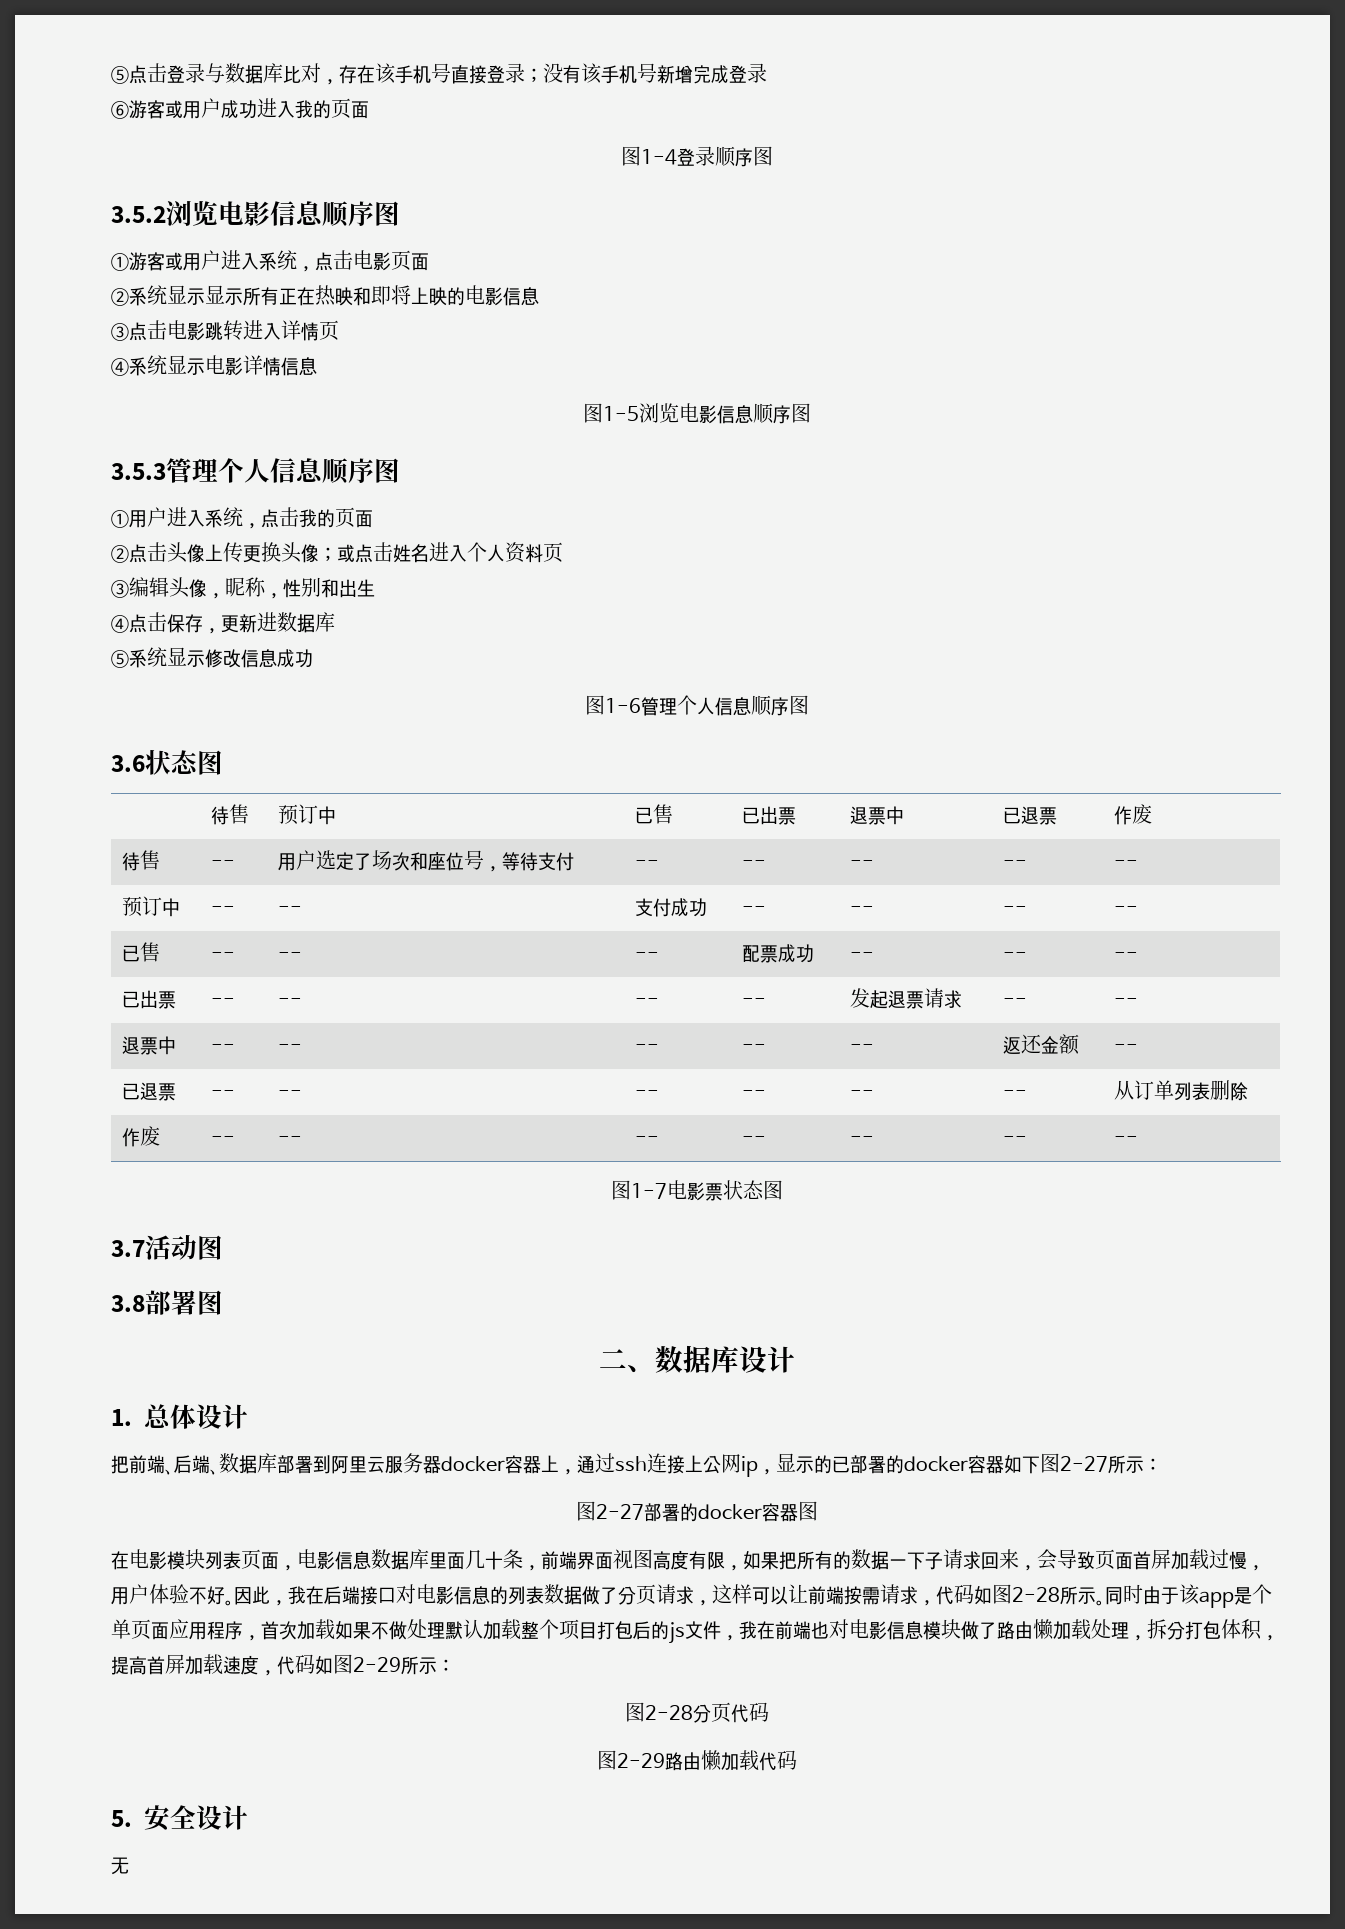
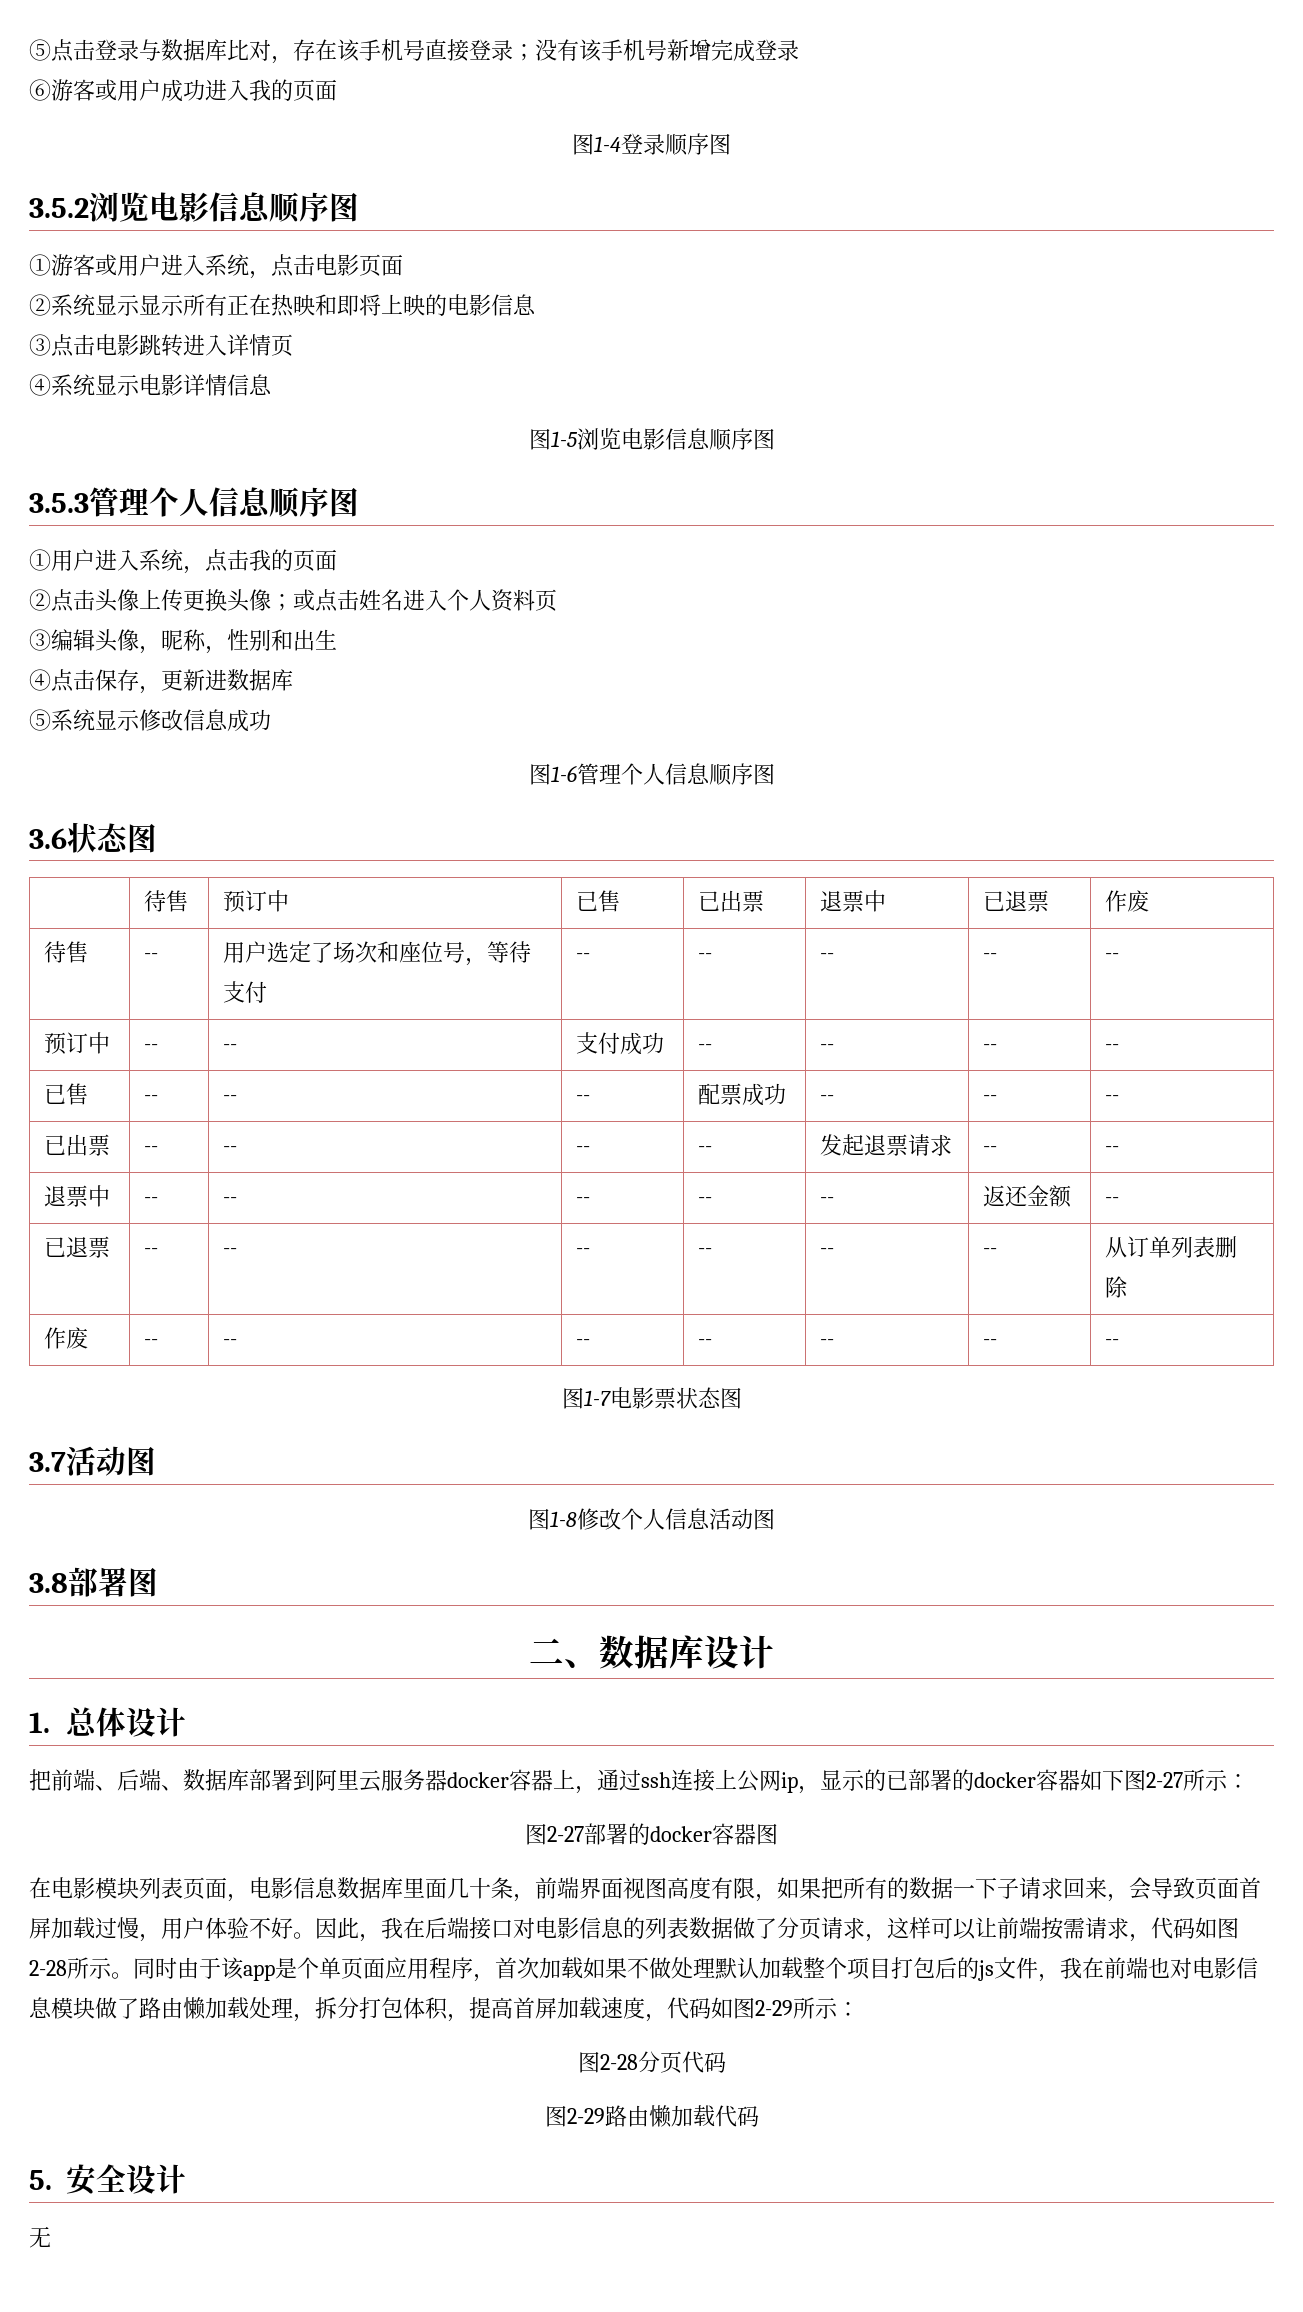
+ 图1-8修改个人信息活动图

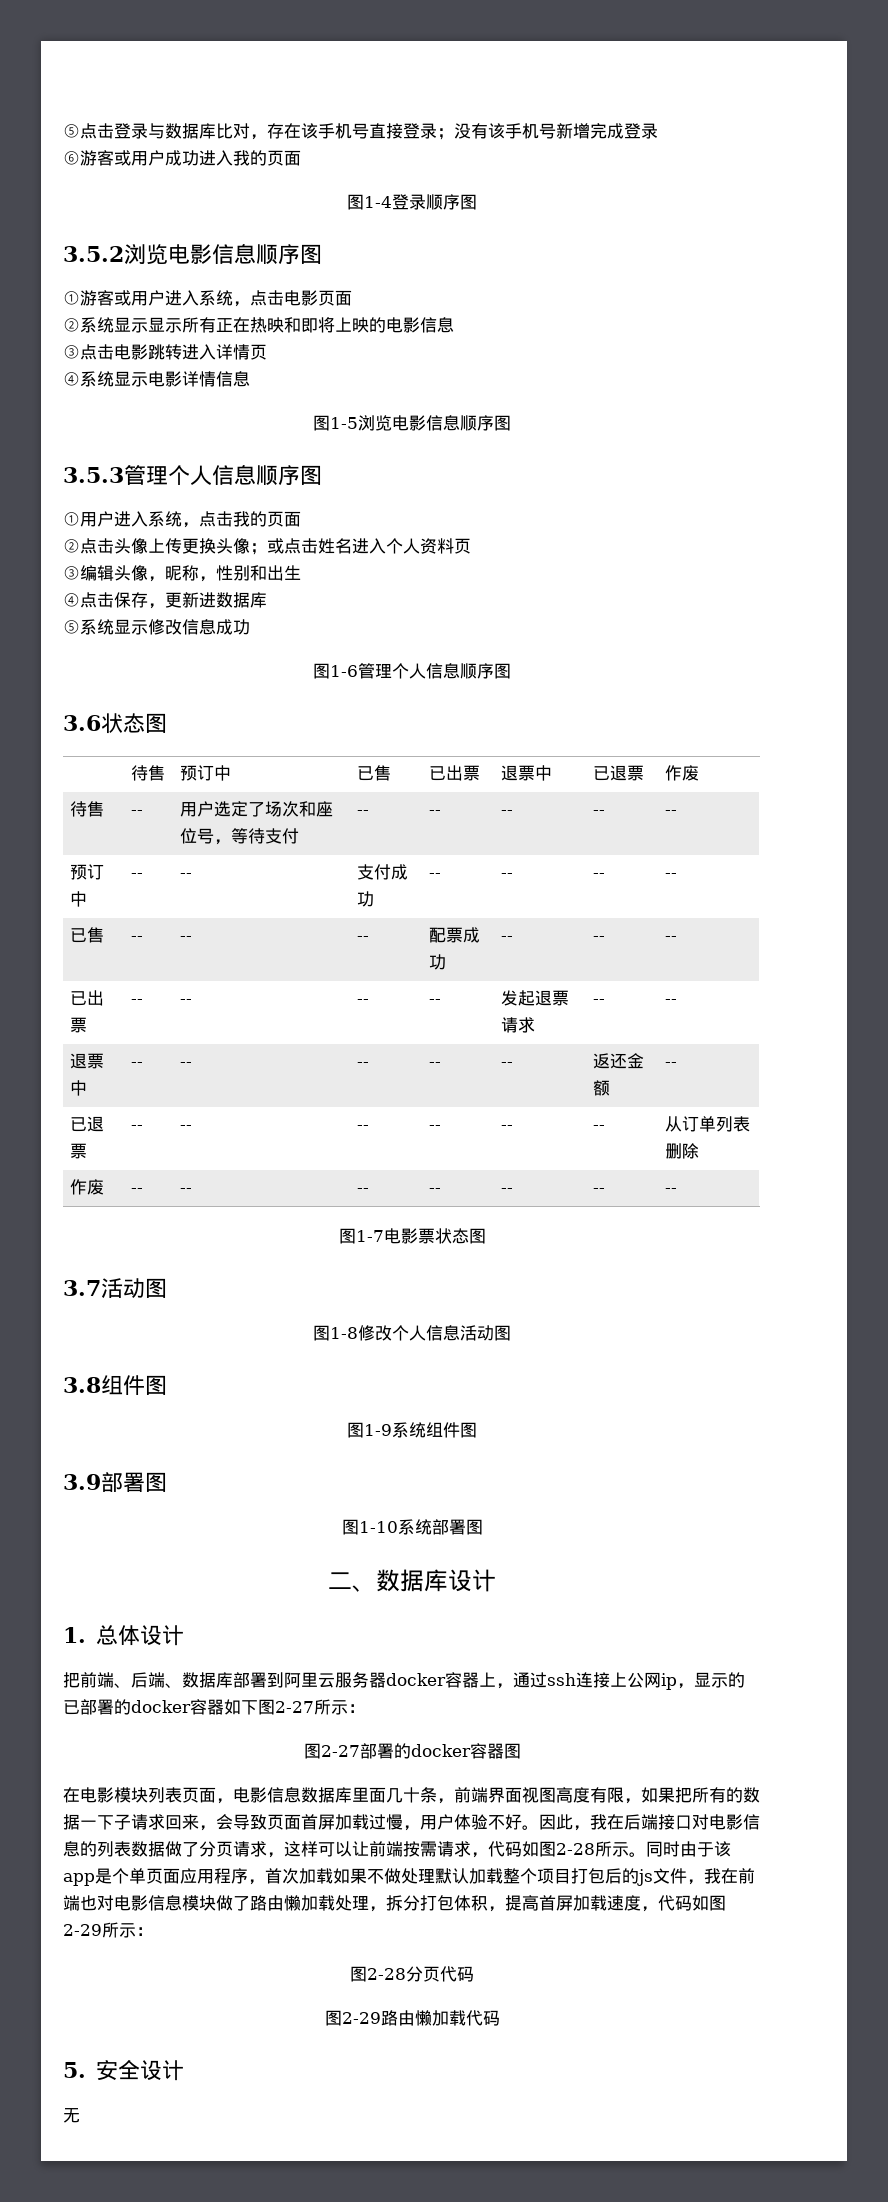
- 3.8部署图
+ 3.8组件图
+ 图1-9系统组件图
+ 3.9部署图
+ 图1-10系统部署图

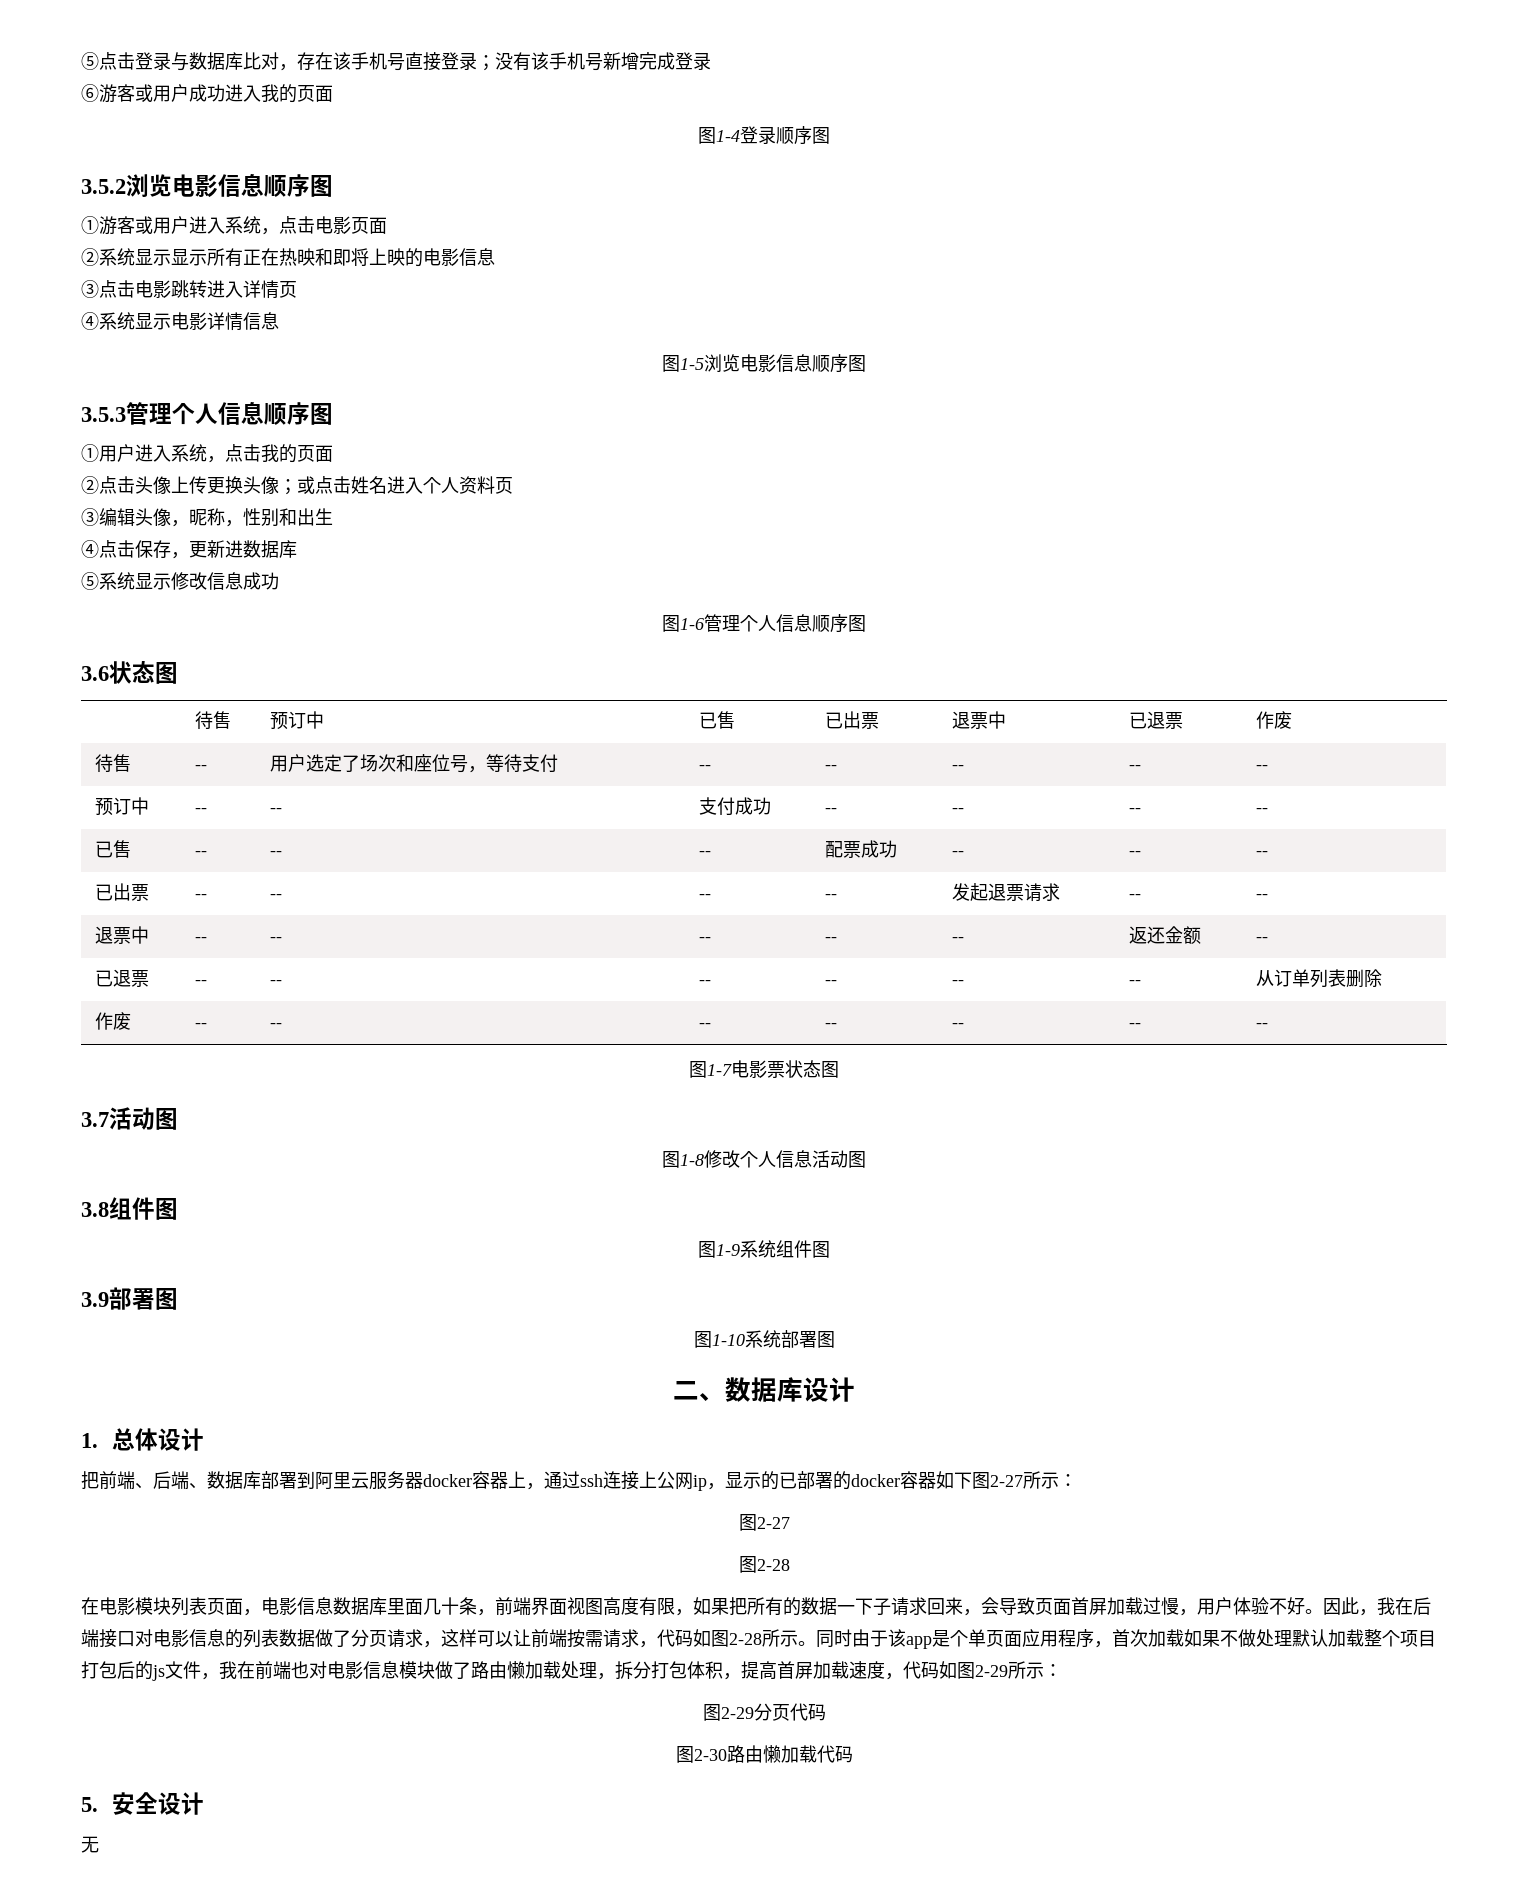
  把前端、后端、数据库部署到阿里云服务器docker容器上，通过ssh连接上公网ip，显示的已部署的docker容器如下图2-27所示：
- 图2-27部署的docker容器图
+ 图2-27
+ 图2-28
- 图2-28分页代码
+ 图2-29分页代码
- 图2-29路由懒加载代码
+ 图2-30路由懒加载代码

